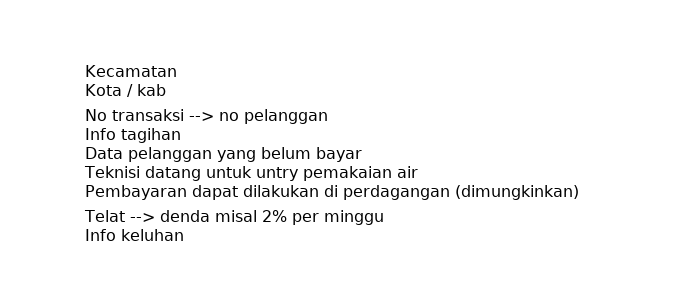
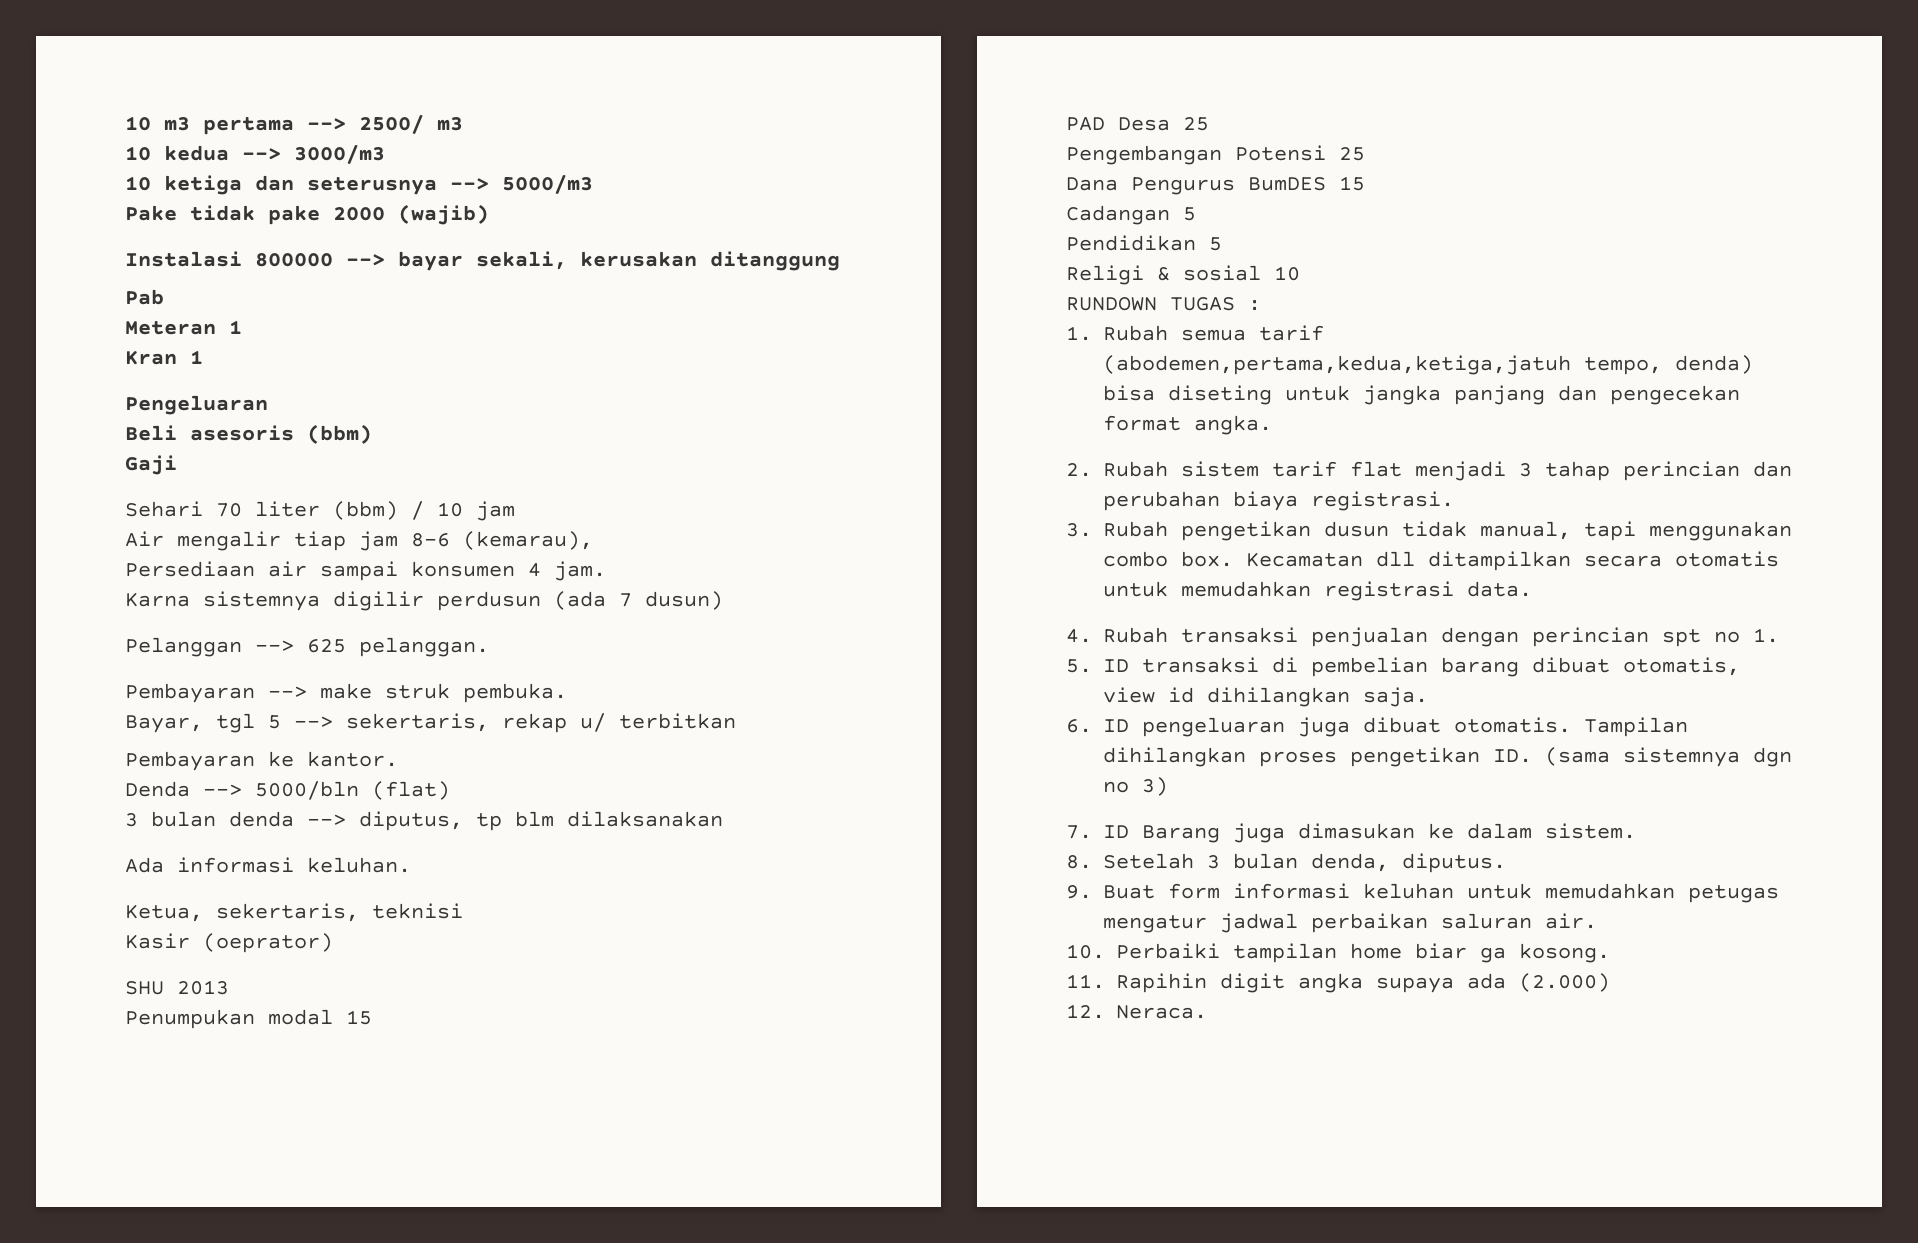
- Kecamatan
- Kota / kab
- No transaksi --> no pelanggan
- Info tagihan
- Data pelanggan yang belum bayar
- Teknisi datang untuk untry pemakaian air
- Pembayaran dapat dilakukan di perdagangan (dimungkinkan)
- Telat --> denda misal 2% per minggu
- Info keluhan
+ 10 m3 pertama --> 2500/ m3
+ 10 kedua --> 3000/m3
+ 10 ketiga dan seterusnya --> 5000/m3
+ Pake tidak pake 2000 (wajib)
+ Instalasi 800000 --> bayar sekali, kerusakan ditanggung
+ Pab
+ Meteran 1
+ Kran 1
+ Pengeluaran
+ Beli asesoris (bbm)
+ Gaji
+ Sehari 70 liter (bbm) / 10 jam
+ Air mengalir tiap jam 8-6 (kemarau),
+ Persediaan air sampai konsumen 4 jam.
+ Karna sistemnya digilir perdusun (ada 7 dusun)
+ Pelanggan --> 625 pelanggan.
+ Pembayaran --> make struk pembuka.
+ Bayar, tgl 5 --> sekertaris, rekap u/ terbitkan
+ Pembayaran ke kantor.
+ Denda --> 5000/bln (flat)
+ 3 bulan denda --> diputus, tp blm dilaksanakan
+ Ada informasi keluhan.
+ Ketua, sekertaris, teknisi
+ Kasir (oeprator)
+ SHU 2013
+ Penumpukan modal 15
+ PAD Desa 25
+ Pengembangan Potensi 25
+ Dana Pengurus BumDES 15
+ Cadangan 5
+ Pendidikan 5
+ Religi & sosial 10
+ RUNDOWN TUGAS :
+ 1. Rubah semua tarif (abodemen,pertama,kedua,ketiga,jatuh tempo, denda) bisa diseting untuk jangka panjang dan pengecekan format angka.
+ 2. Rubah sistem tarif flat menjadi 3 tahap perincian dan perubahan biaya registrasi.
+ 3. Rubah pengetikan dusun tidak manual, tapi menggunakan combo box. Kecamatan dll ditampilkan secara otomatis untuk memudahkan registrasi data.
+ 4. Rubah transaksi penjualan dengan perincian spt no 1.
+ 5. ID transaksi di pembelian barang dibuat otomatis, view id dihilangkan saja.
+ 6. ID pengeluaran juga dibuat otomatis. Tampilan dihilangkan proses pengetikan ID. (sama sistemnya dgn no 3)
+ 7. ID Barang juga dimasukan ke dalam sistem.
+ 8. Setelah 3 bulan denda, diputus.
+ 9. Buat form informasi keluhan untuk memudahkan petugas mengatur jadwal perbaikan saluran air.
+ 10. Perbaiki tampilan home biar ga kosong.
+ 11. Rapihin digit angka supaya ada (2.000)
+ 12. Neraca.

